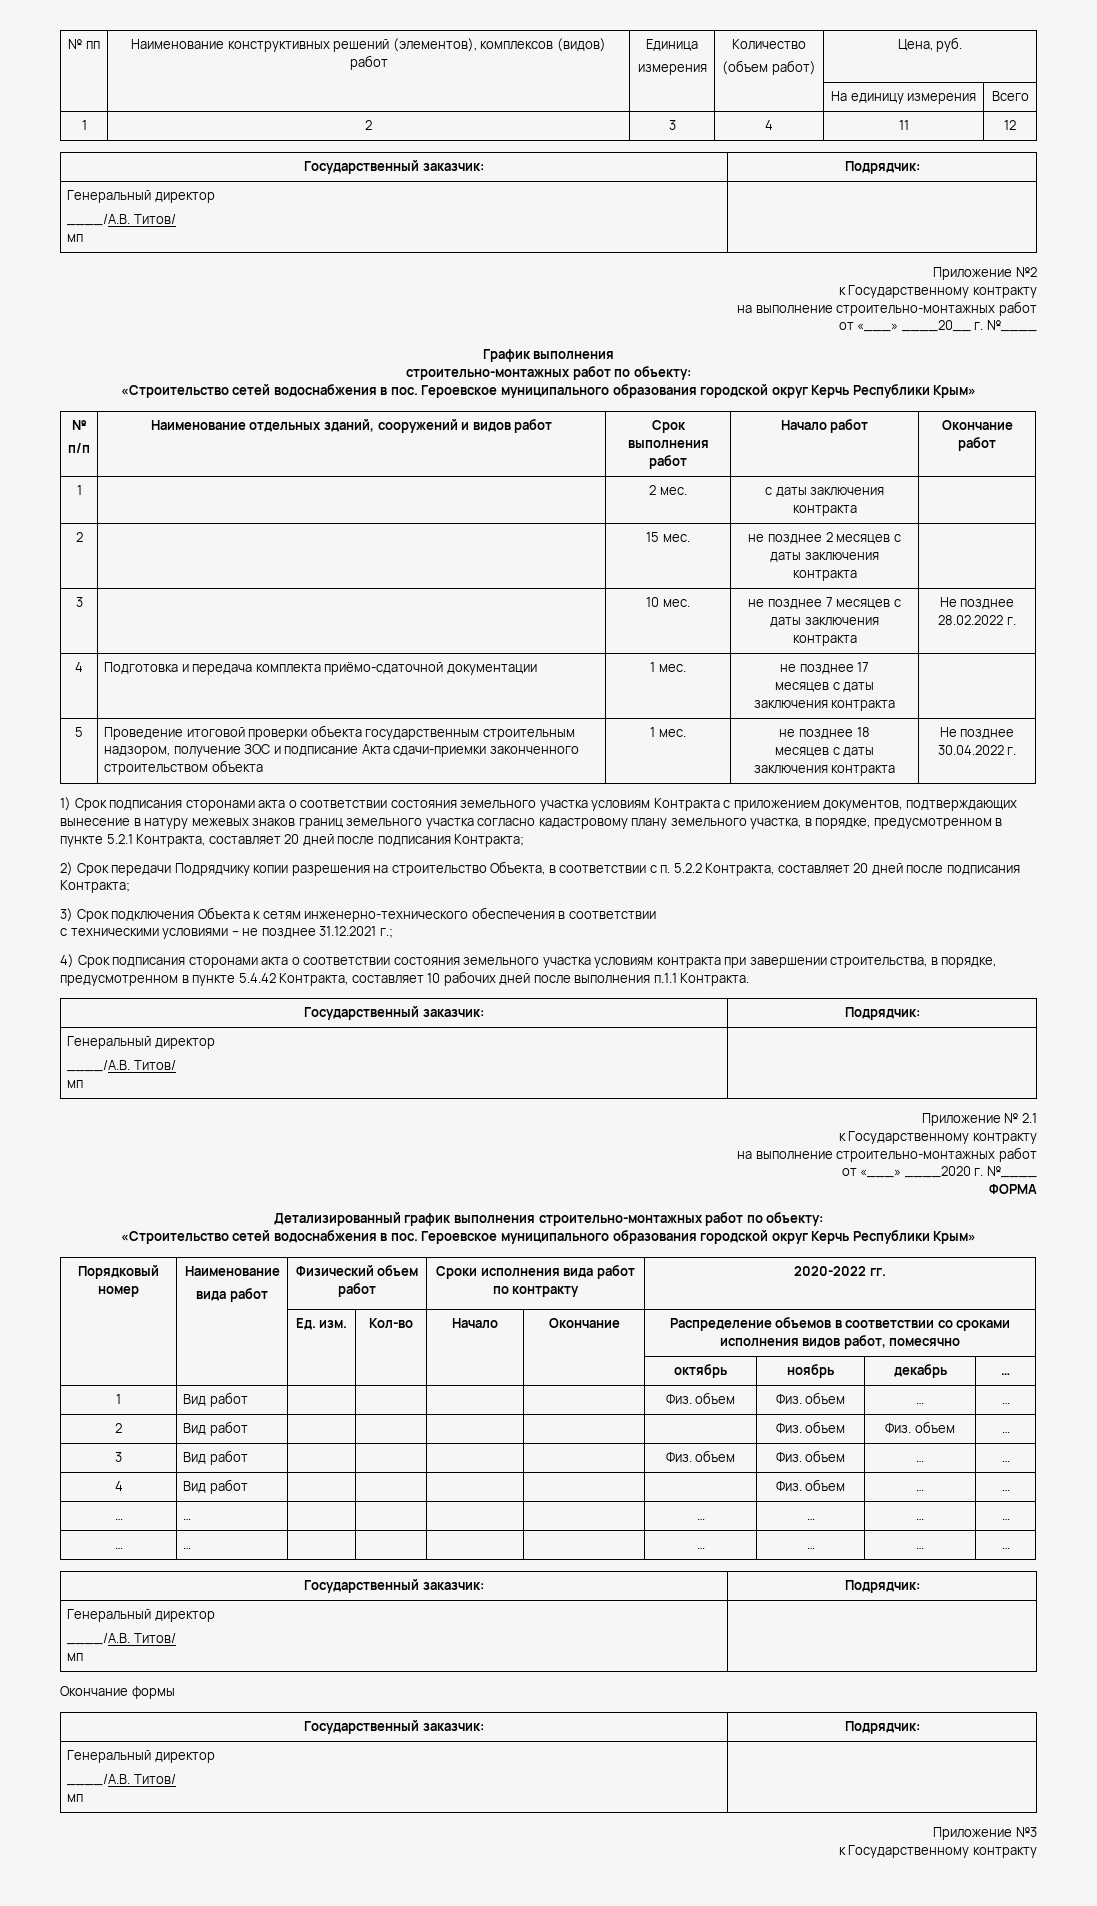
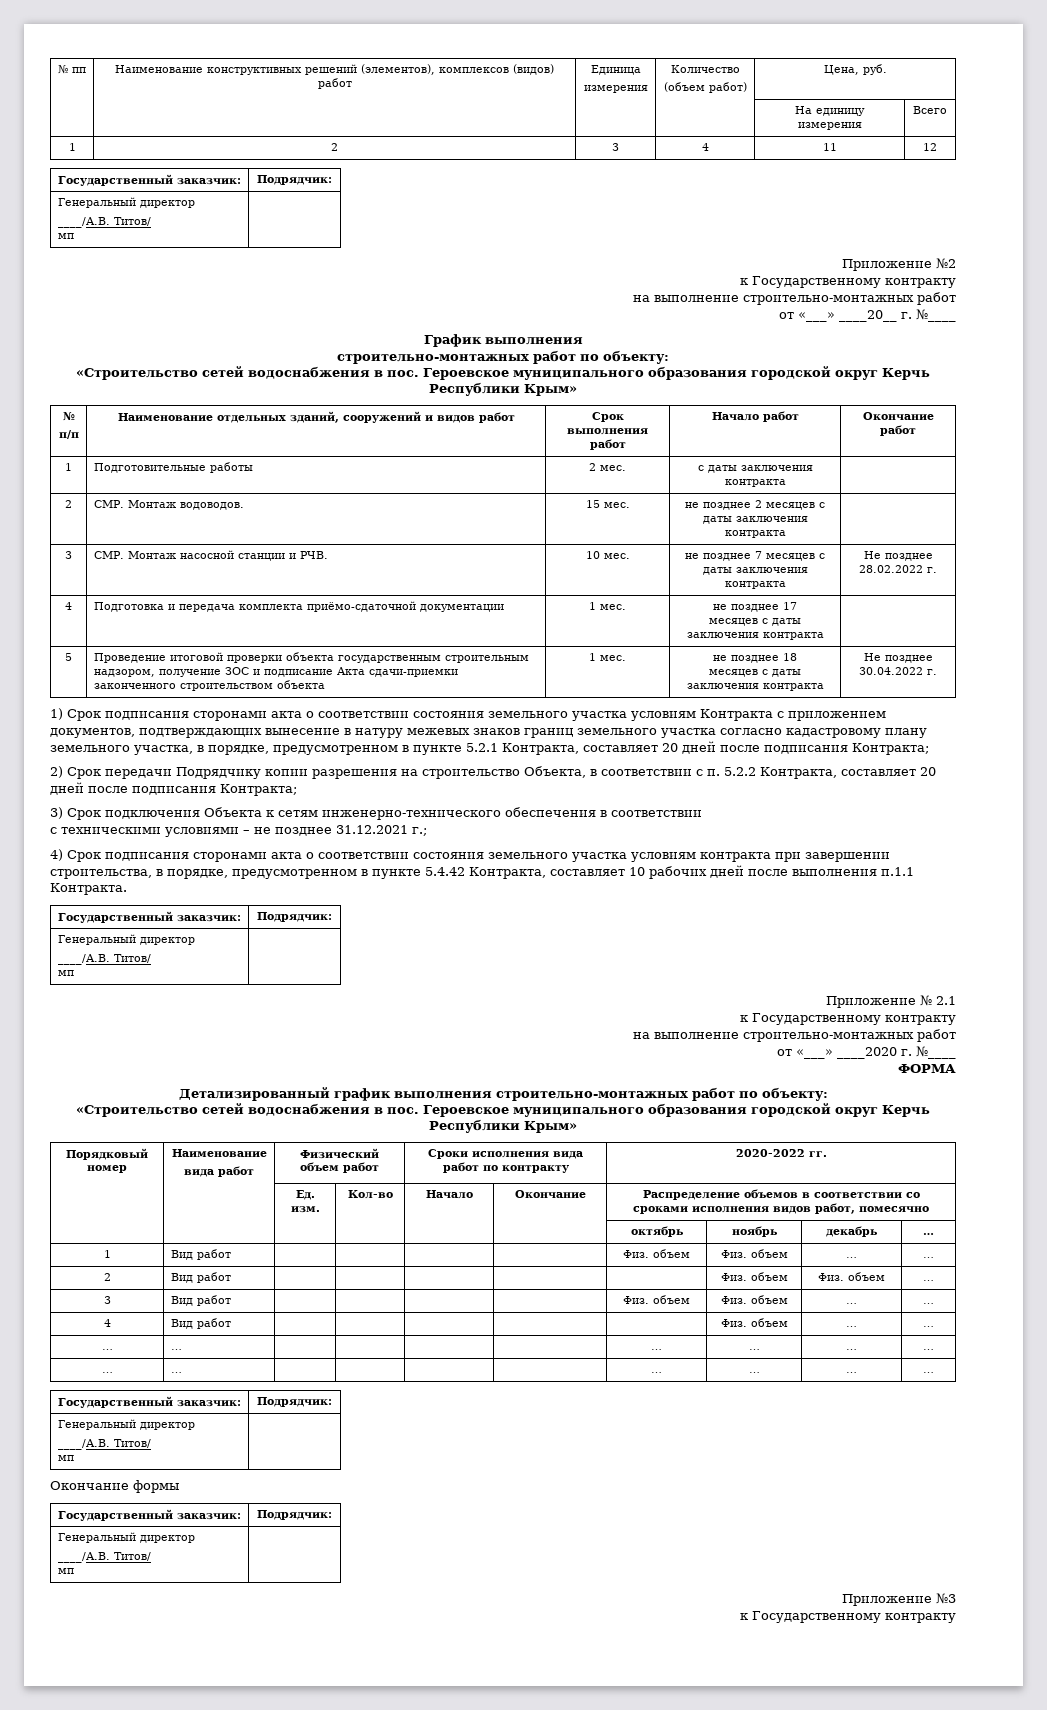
- 1 | | 2 мес. | с даты заключения контракта |
+ 1 | Подготовительные работы | 2 мес. | с даты заключения контракта |
- 2 | | 15 мес. | не позднее 2 месяцев с даты заключения контракта |
+ 2 | СМР. Монтаж водоводов. | 15 мес. | не позднее 2 месяцев с даты заключения контракта |
- 3 | | 10 мес. | не позднее 7 месяцев с даты заключения контракта | Не позднее 28.02.2022 г.
+ 3 | СМР. Монтаж насосной станции и РЧВ. | 10 мес. | не позднее 7 месяцев с даты заключения контракта | Не позднее 28.02.2022 г.

